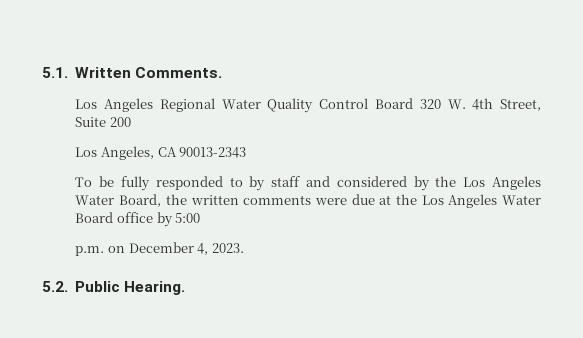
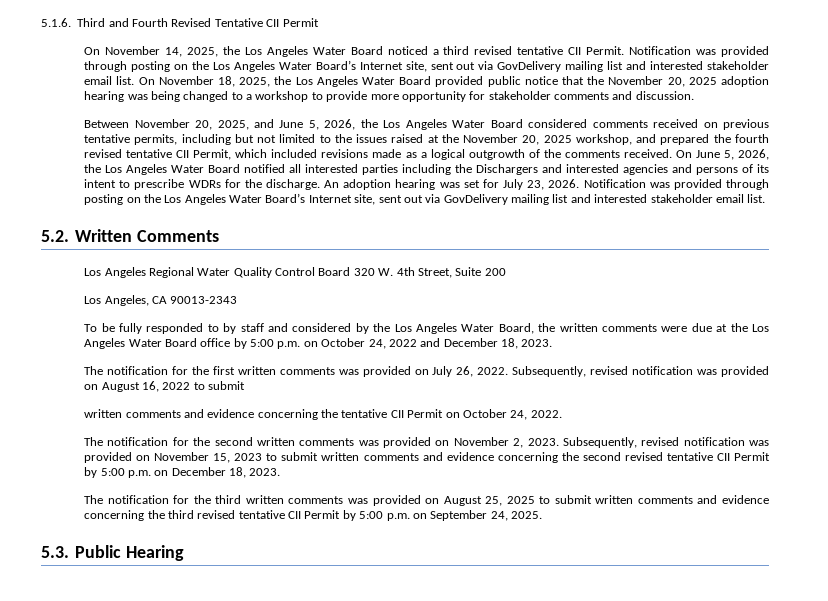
- 5.1. Written Comments.
+ 5.1.6. Third and Fourth Revised Tentative CII Permit
+ On November 14, 2025, the Los Angeles Water Board noticed a third revised tentative CII Permit. Notification was provided through posting on the Los Angeles Water Board’s Internet site, sent out via GovDelivery mailing list and interested stakeholder email list. On November 18, 2025, the Los Angeles Water Board provided public notice that the November 20, 2025 adoption hearing was being changed to a workshop to provide more opportunity for stakeholder comments and discussion.
+ Between November 20, 2025, and June 5, 2026, the Los Angeles Water Board considered comments received on previous tentative permits, including but not limited to the issues raised at the November 20, 2025 workshop, and prepared the fourth revised tentative CII Permit, which included revisions made as a logical outgrowth of the comments received. On June 5, 2026, the Los Angeles Water Board notified all interested parties including the Dischargers and interested agencies and persons of its intent to prescribe WDRs for the discharge. An adoption hearing was set for July 23, 2026. Notification was provided through posting on the Los Angeles Water Board’s Internet site, sent out via GovDelivery mailing list and interested stakeholder email list.
+ 5.2. Written Comments
- To be fully responded to by staff and considered by the Los Angeles Water Board, the written comments were due at the Los Angeles Water Board office by 5:00
- p.m. on December 4, 2023.
- 5.2. Public Hearing.
+ To be fully responded to by staff and considered by the Los Angeles Water Board, the written comments were due at the Los Angeles Water Board office by 5:00 p.m. on October 24, 2022 and December 18, 2023.
+ The notification for the first written comments was provided on July 26, 2022. Subsequently, revised notification was provided on August 16, 2022 to submit
+ written comments and evidence concerning the tentative CII Permit on October 24, 2022.
+ The notification for the second written comments was provided on November 2, 2023. Subsequently, revised notification was provided on November 15, 2023 to submit written comments and evidence concerning the second revised tentative CII Permit by 5:00 p.m. on December 18, 2023.
+ The notification for the third written comments was provided on August 25, 2025 to submit written comments and evidence concerning the third revised tentative CII Permit by 5:00 p.m. on September 24, 2025.
+ 5.3. Public Hearing

